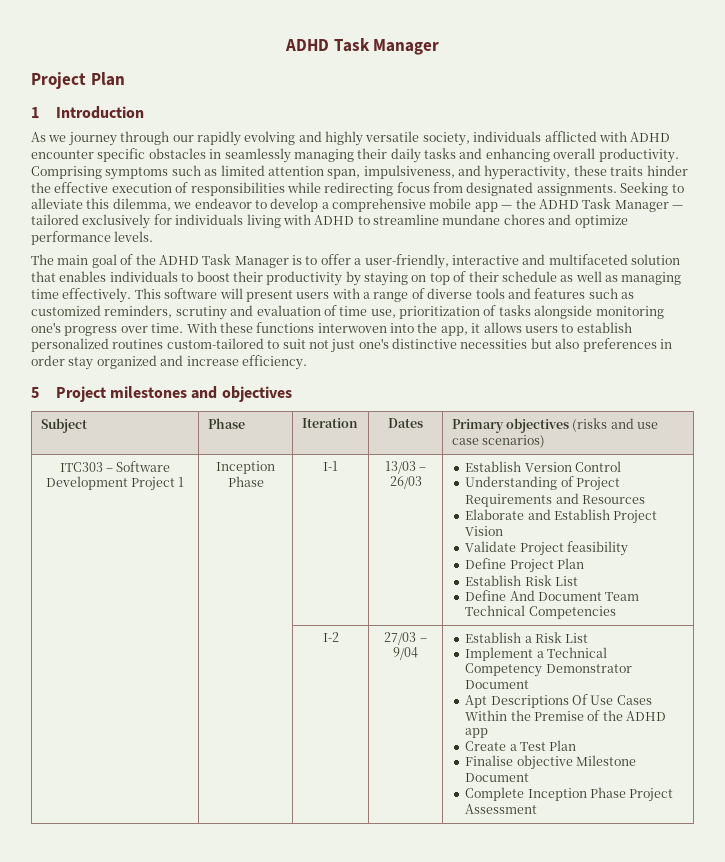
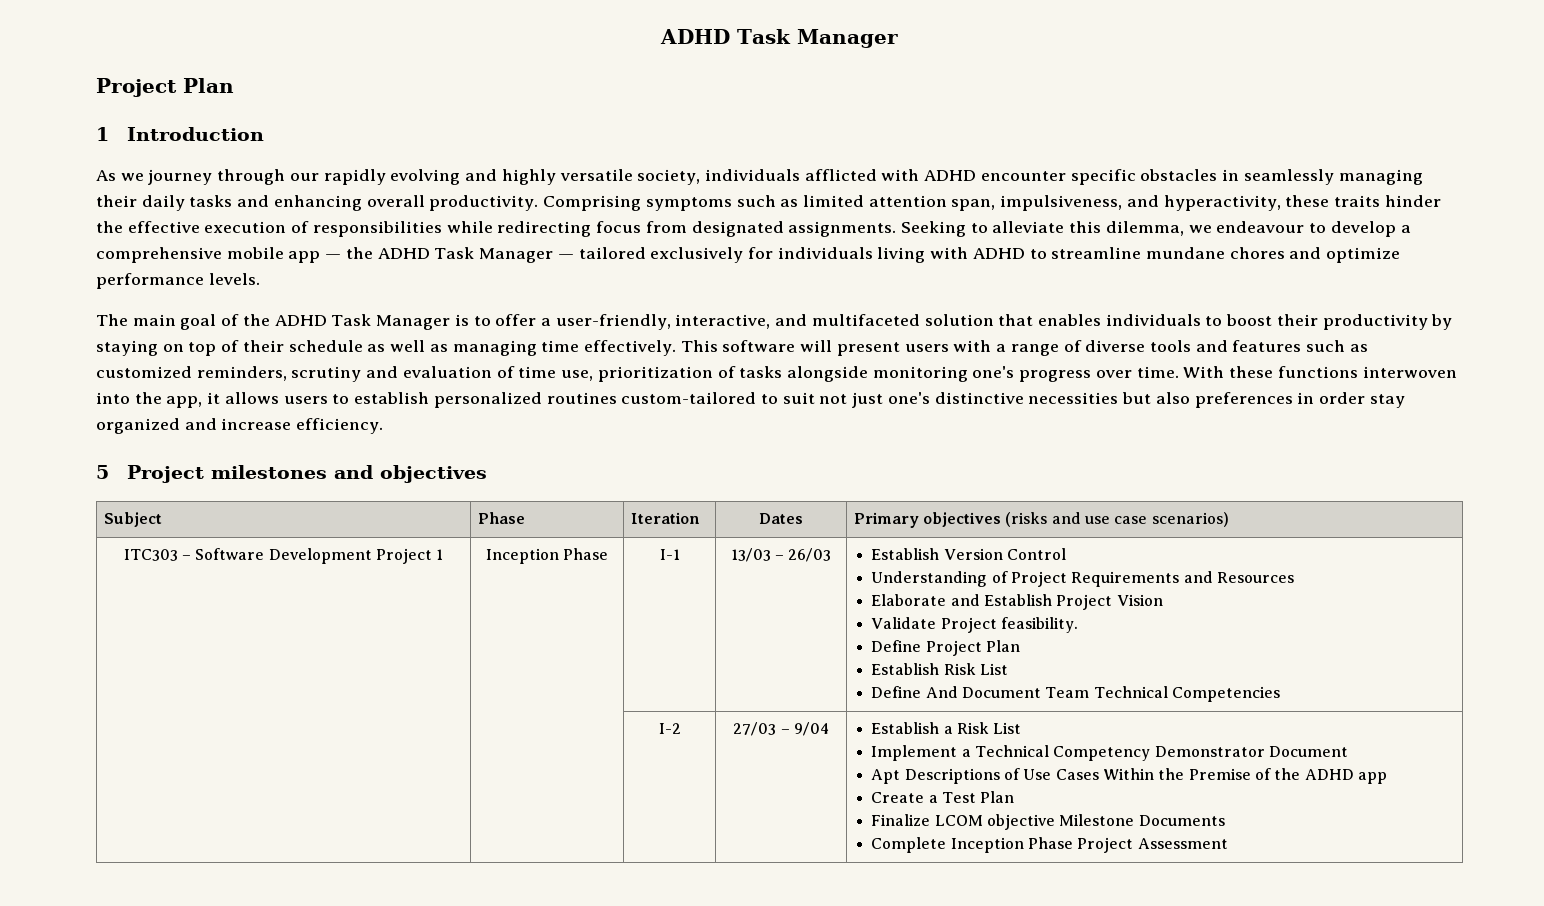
- Seeking to alleviate this dilemma, we endeavor to develop a comprehensive mobile app — the ADHD Task Manager — tailored exclusively for individuals living with ADHD to streamline mundane chores and optimize performance levels.
+ Seeking to alleviate this dilemma, we endeavour to develop a comprehensive mobile app — the ADHD Task Manager — tailored exclusively for individuals living with ADHD to streamline mundane chores and optimize performance levels.
- The main goal of the ADHD Task Manager is to offer a user-friendly, interactive and multifaceted solution that enables individuals to boost their productivity by staying on top of their schedule as well as managing time effectively.
+ The main goal of the ADHD Task Manager is to offer a user-friendly, interactive, and multifaceted solution that enables individuals to boost their productivity by staying on top of their schedule as well as managing time effectively.
- Validate Project feasibility
+ Validate Project feasibility.
  | | I-2 | 27/03 – 9/04 | Establish a Risk List
  Implement a Technical Competency Demonstrator Document
- Apt Descriptions Of Use Cases Within the Premise of the ADHD app
+ Apt Descriptions of Use Cases Within the Premise of the ADHD app
  Create a Test Plan
- Finalise objective Milestone Document
+ Finalize LCOM objective Milestone Documents

